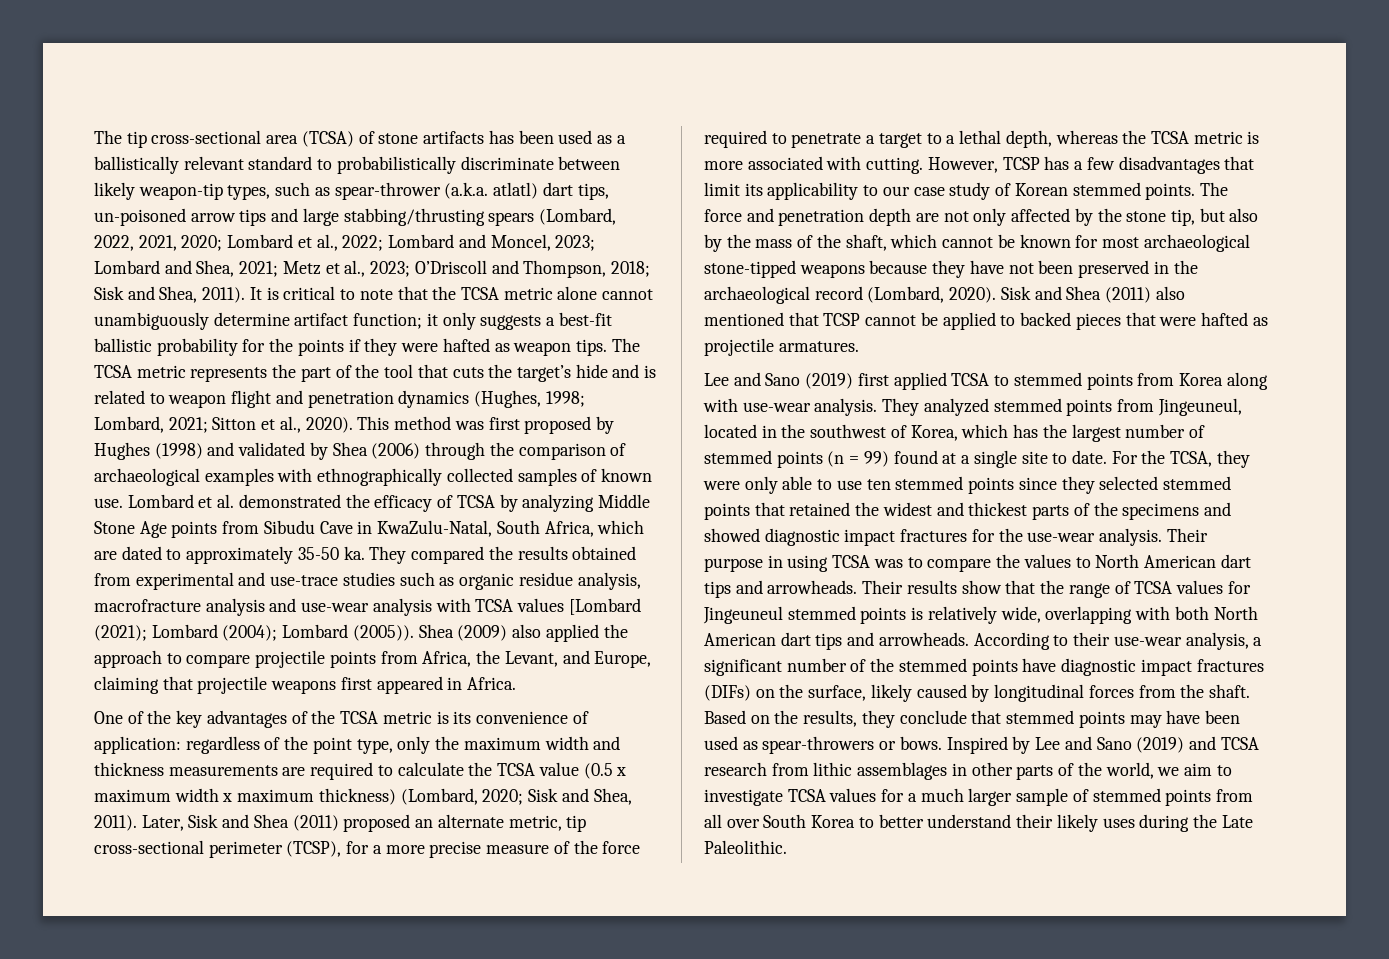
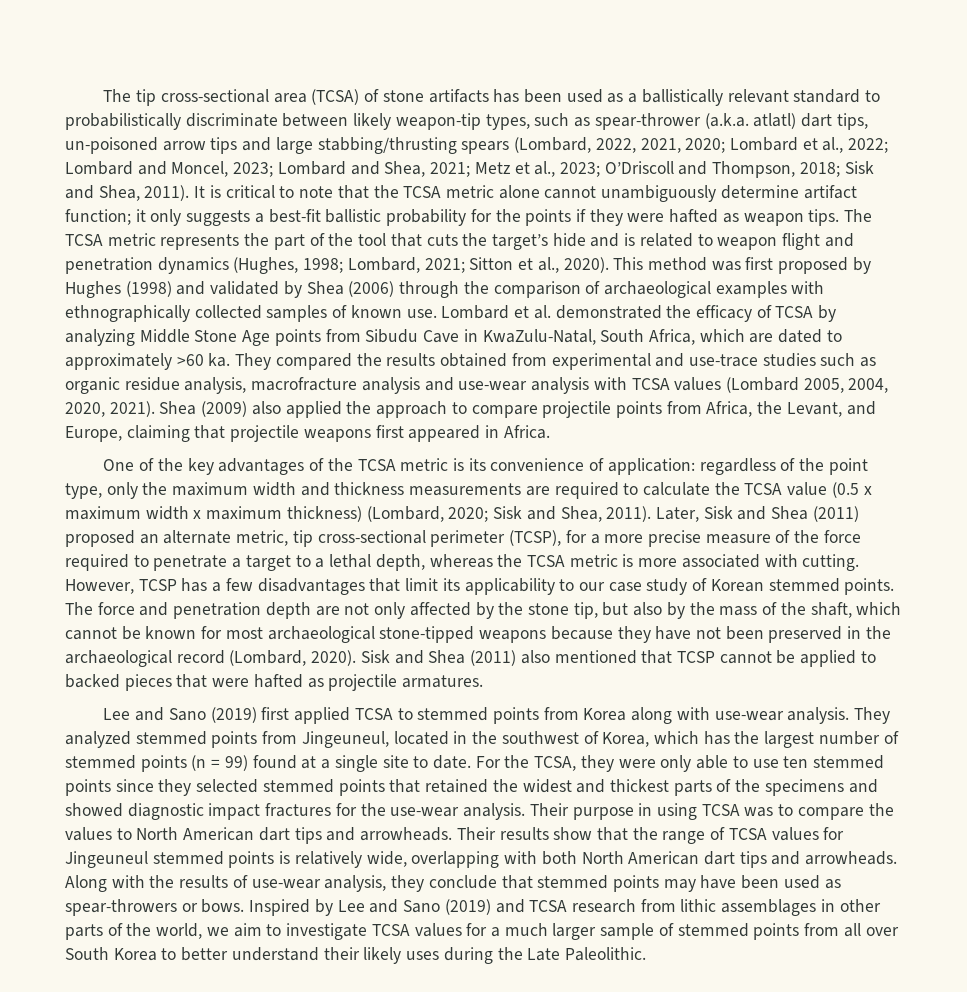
- Lombard et al. demonstrated the efficacy of TCSA by analyzing Middle Stone Age points from Sibudu Cave in KwaZulu-Natal, South Africa, which are dated to approximately 35-50 ka.
+ Lombard et al. demonstrated the efficacy of TCSA by analyzing Middle Stone Age points from Sibudu Cave in KwaZulu-Natal, South Africa, which are dated to approximately >60 ka.
- They compared the results obtained from experimental and use-trace studies such as organic residue analysis, macrofracture analysis and use-wear analysis with TCSA values [Lombard (2021); Lombard (2004); Lombard (2005)).
+ They compared the results obtained from experimental and use-trace studies such as organic residue analysis, macrofracture analysis and use-wear analysis with TCSA values (Lombard 2005, 2004, 2020, 2021).
- According to their use-wear analysis, a significant number of the stemmed points have diagnostic impact fractures (DIFs) on the surface, likely caused by longitudinal forces from the shaft. Based on the results, they conclude that stemmed points may have been used as spear-throwers or bows.
+ Along with the results of use-wear analysis, they conclude that stemmed points may have been used as spear-throwers or bows.

